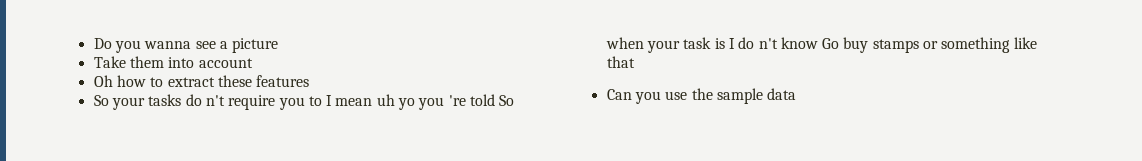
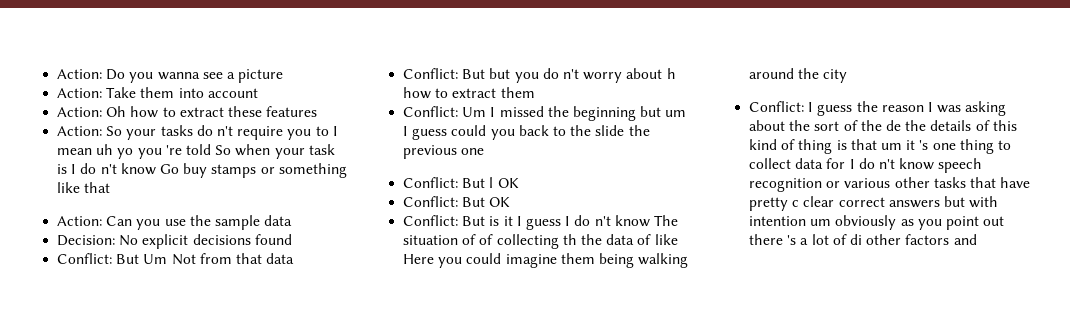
- Do you wanna see a picture
+ Action: Do you wanna see a picture
- Take them into account
+ Action: Take them into account
- Oh how to extract these features
+ Action: Oh how to extract these features
- So your tasks do n't require you to I mean uh yo you 're told So when your task is I do n't know Go buy stamps or something like that
+ Action: So your tasks do n't require you to I mean uh yo you 're told So when your task is I do n't know Go buy stamps or something like that
- Can you use the sample data
+ Action: Can you use the sample data
+ Decision: No explicit decisions found
+ Conflict: But Um Not from that data
+ Conflict: But but you do n't worry about h how to extract them
+ Conflict: Um I missed the beginning but um I guess could you back to the slide the previous one
+ Conflict: But l OK
+ Conflict: But OK
+ Conflict: But is it I guess I do n't know The situation of of collecting th the data of like Here you could imagine them being walking around the city
+ Conflict: I guess the reason I was asking about the sort of the de the details of this kind of thing is that um it 's one thing to collect data for I do n't know speech recognition or various other tasks that have pretty c clear correct answers but with intention um obviously as you point out there 's a lot of di other factors and

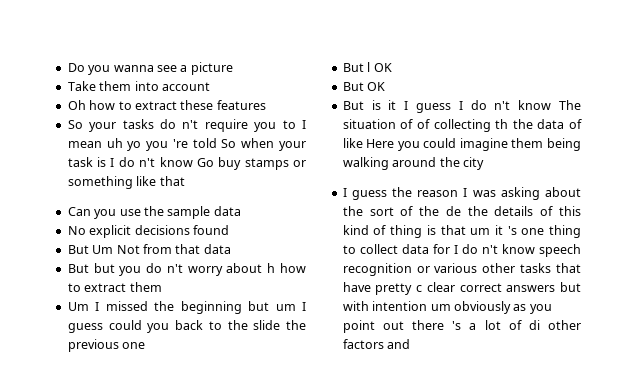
- Action: Do you wanna see a picture
+ Do you wanna see a picture
- Action: Take them into account
+ Take them into account
- Action: Oh how to extract these features
+ Oh how to extract these features
- Action: So your tasks do n't require you to I mean uh yo you 're told So when your task is I do n't know Go buy stamps or something like that
+ So your tasks do n't require you to I mean uh yo you 're told So when your task is I do n't know Go buy stamps or something like that
- Action: Can you use the sample data
+ Can you use the sample data
- Decision: No explicit decisions found
+ No explicit decisions found
- Conflict: But Um Not from that data
+ But Um Not from that data
- Conflict: But but you do n't worry about h how to extract them
+ But but you do n't worry about h how to extract them
- Conflict: Um I missed the beginning but um I guess could you back to the slide the previous one
+ Um I missed the beginning but um I guess could you back to the slide the previous one
- Conflict: But l OK
+ But l OK
- Conflict: But OK
+ But OK
- Conflict: But is it I guess I do n't know The situation of of collecting th the data of like Here you could imagine them being walking around the city
- Conflict: I guess the reason I was asking about the sort of the de the details of this kind of thing is that um it 's one thing to collect data for I do n't know speech recognition or various other tasks that have pretty c clear correct answers but with intention um obviously as you point out there 's a lot of di other factors and
+ But is it I guess I do n't know The situation of of collecting th the data of like Here you could imagine them being walking around the city
+ I guess the reason I was asking about the sort of the de the details of this kind of thing is that um it 's one thing to collect data for I do n't know speech recognition or various other tasks that have pretty c clear correct answers but with intention um obviously as you point out there 's a lot of di other factors and

